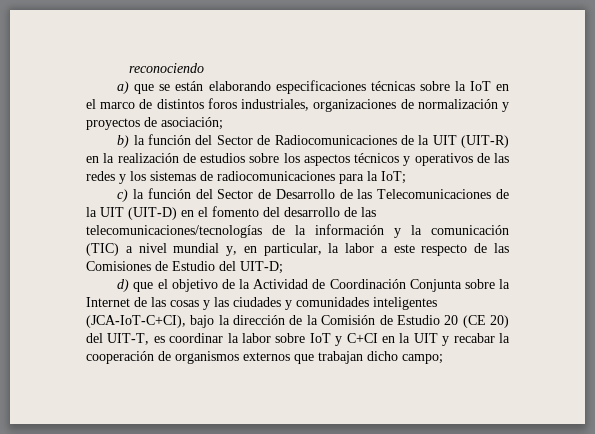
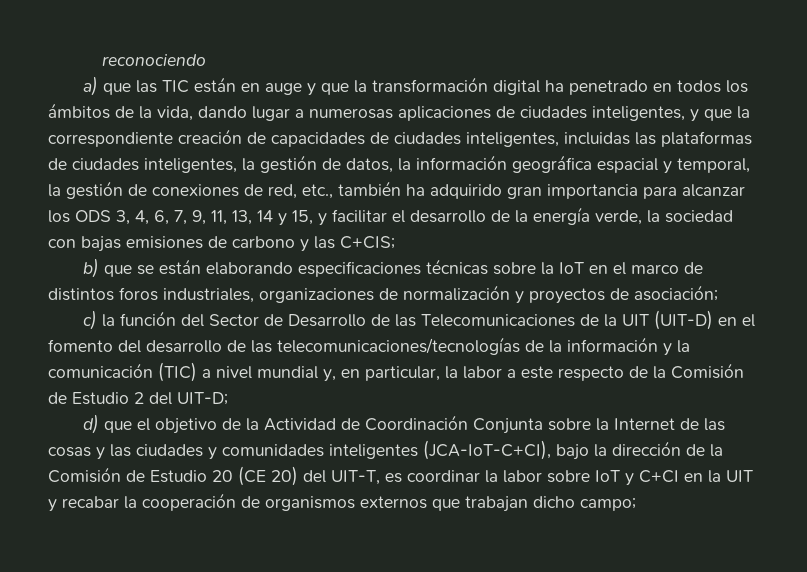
- a) que se están elaborando especificaciones técnicas sobre la IoT en el marco de distintos foros industriales, organizaciones de normalización y proyectos de asociación;
+ a) que las TIC están en auge y que la transformación digital ha penetrado en todos los ámbitos de la vida, dando lugar a numerosas aplicaciones de ciudades inteligentes, y que la correspondiente creación de capacidades de ciudades inteligentes, incluidas las plataformas de ciudades inteligentes, la gestión de datos, la información geográfica espacial y temporal, la gestión de conexiones de red, etc., también ha adquirido gran importancia para alcanzar los ODS 3, 4, 6, 7, 9, 11, 13, 14 y 15, y facilitar el desarrollo de la energía verde, la sociedad con bajas emisiones de carbono y las C+CIS;
+ b) que se están elaborando especificaciones técnicas sobre la IoT en el marco de distintos foros industriales, organizaciones de normalización y proyectos de asociación;
- b) la función del Sector de Radiocomunicaciones de la UIT (UIT-R) en la realización de estudios sobre los aspectos técnicos y operativos de las redes y los sistemas de radiocomunicaciones para la IoT;
- c) la función del Sector de Desarrollo de las Telecomunicaciones de la UIT (UIT-D) en el fomento del desarrollo de las telecomunicaciones/tecnologías de la información y la comunicación (TIC) a nivel mundial y, en particular, la labor a este respecto de las Comisiones de Estudio del UIT-D;
+ c) la función del Sector de Desarrollo de las Telecomunicaciones de la UIT (UIT-D) en el fomento del desarrollo de las telecomunicaciones/tecnologías de la información y la comunicación (TIC) a nivel mundial y, en particular, la labor a este respecto de la Comisión de Estudio 2 del UIT-D;

